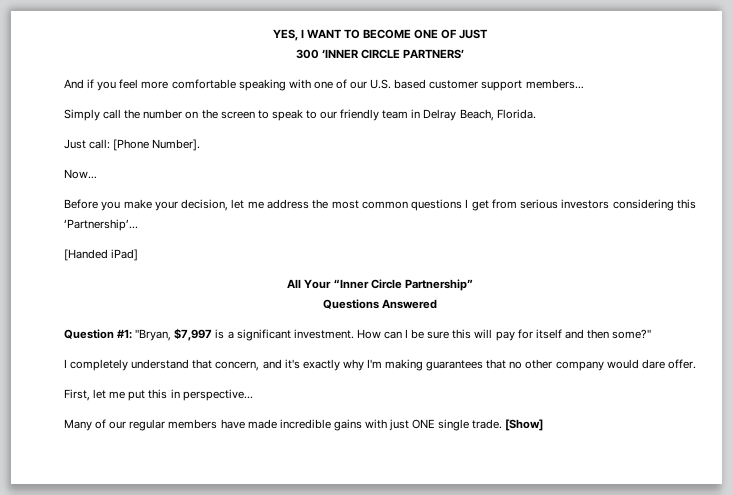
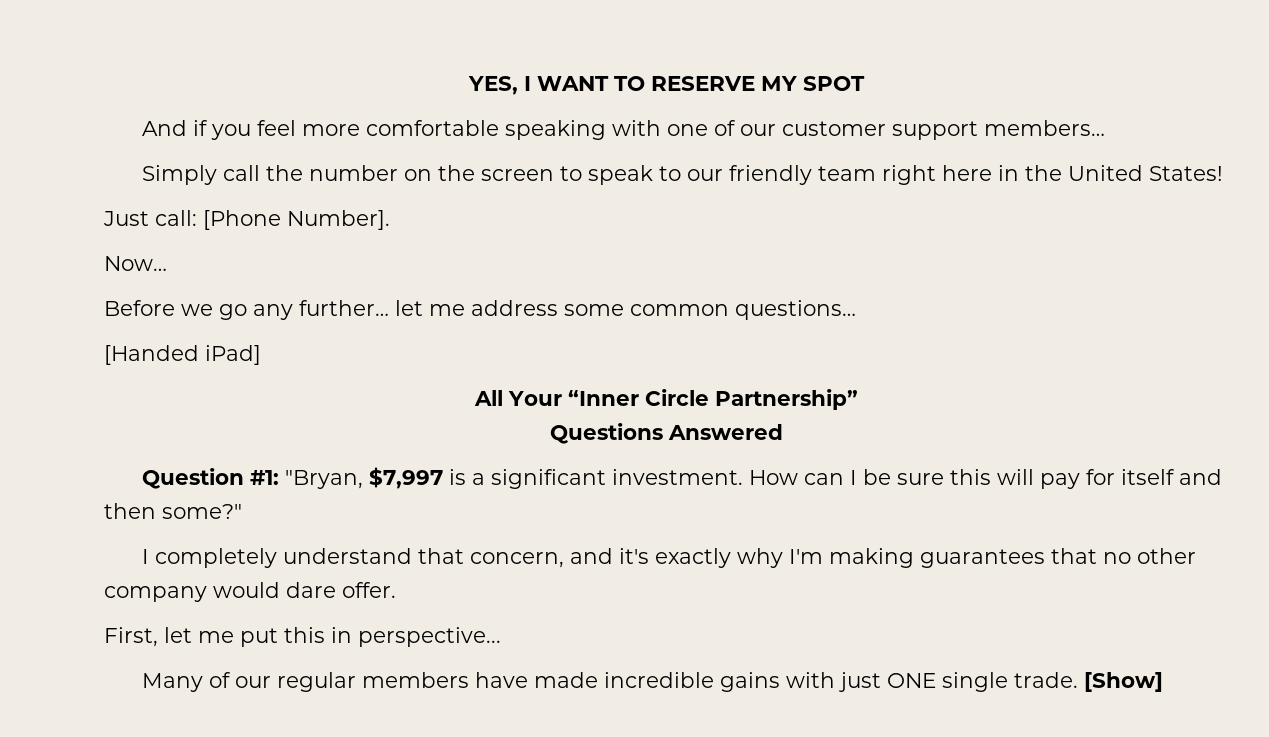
- YES, I WANT TO BECOME ONE OF JUST
- 300 ‘INNER CIRCLE PARTNERS’
+ YES, I WANT TO RESERVE MY SPOT
- And if you feel more comfortable speaking with one of our U.S. based customer support members…
+ And if you feel more comfortable speaking with one of our customer support members…
- Simply call the number on the screen to speak to our friendly team in Delray Beach, Florida.
+ Simply call the number on the screen to speak to our friendly team right here in the United States!
- Before you make your decision, let me address the most common questions I get from serious investors considering this ‘Partnership’...
+ Before we go any further… let me address some common questions…

